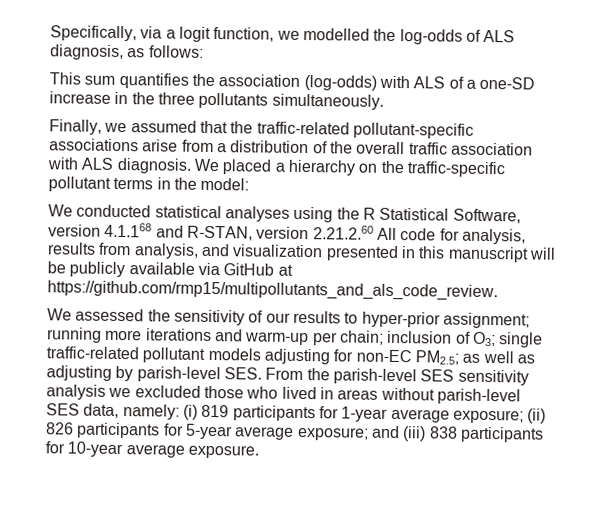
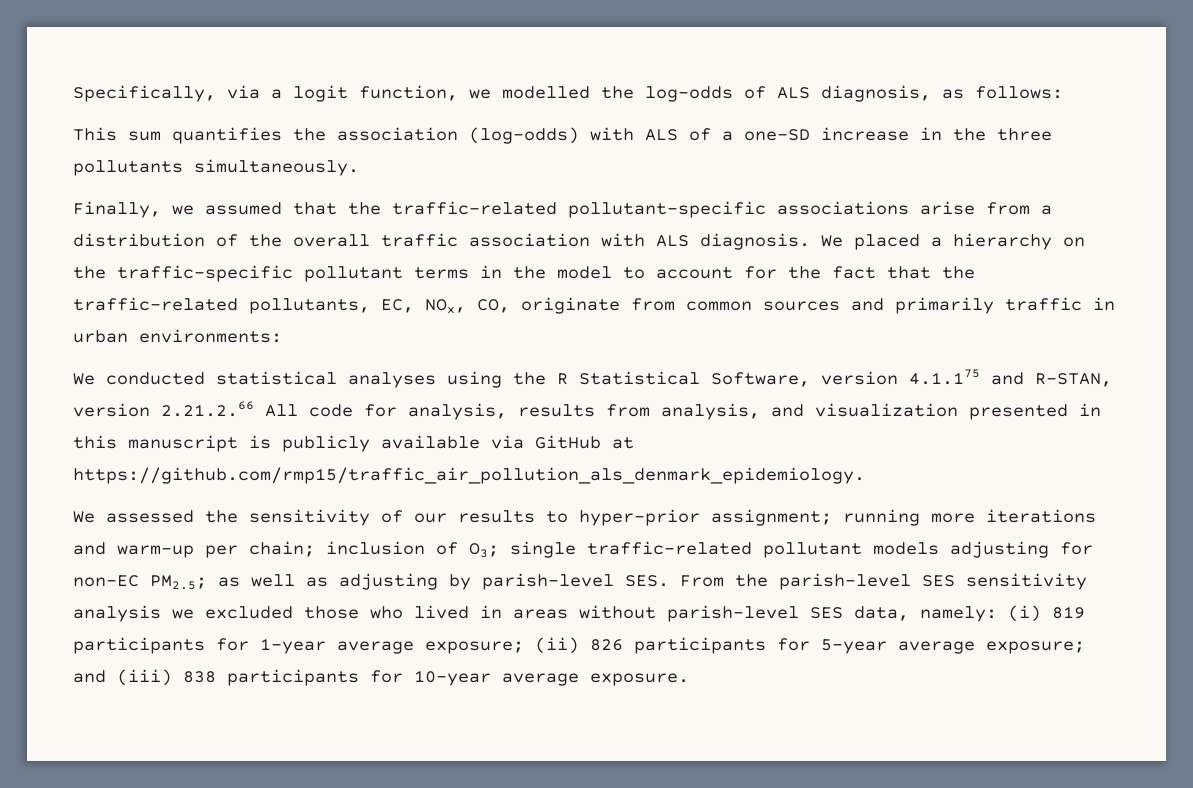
- We placed a hierarchy on the traffic-specific pollutant terms in the model:
+ We placed a hierarchy on the traffic-specific pollutant terms in the model to account for the fact that the traffic-related pollutants, EC, NOx, CO, originate from common sources and primarily traffic in urban environments:
- We conducted statistical analyses using the R Statistical Software, version 4.1.168 and R-STAN, version 2.21.2.60 All code for analysis, results from analysis, and visualization presented in this manuscript will be publicly available via GitHub at https://github.com/rmp15/multipollutants_and_als_code_review.
+ We conducted statistical analyses using the R Statistical Software, version 4.1.175 and R-STAN, version 2.21.2.66 All code for analysis, results from analysis, and visualization presented in this manuscript is publicly available via GitHub at https://github.com/rmp15/traffic_air_pollution_als_denmark_epidemiology.

